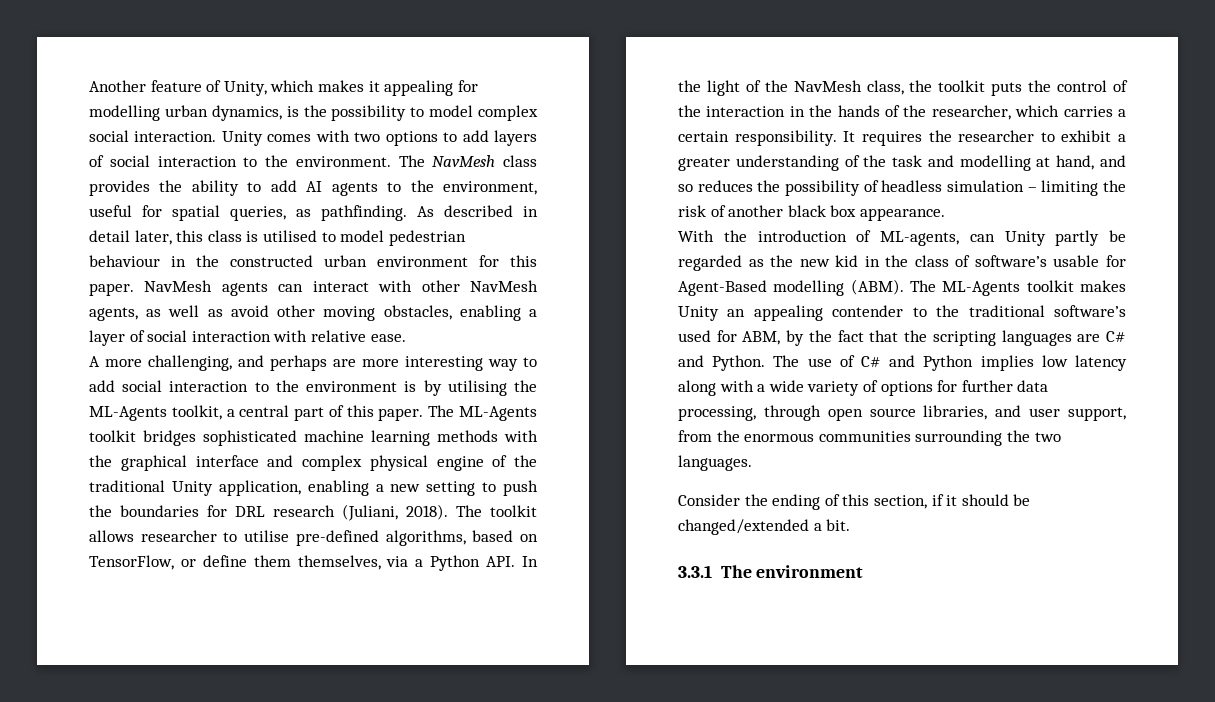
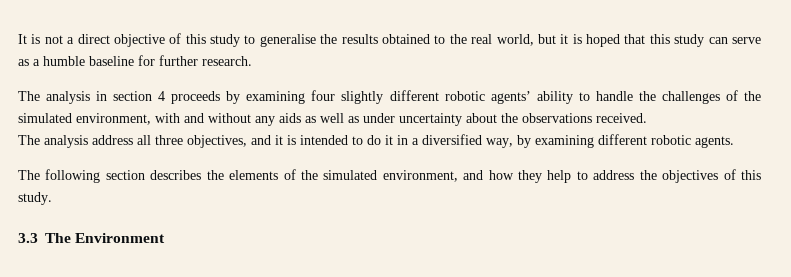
- Another feature of Unity, which makes it appealing for modelling urban dynamics, is the possibility to model complex social interaction. Unity comes with two options to add layers of social interaction to the environment. The NavMesh class provides the ability to add AI agents to the environment, useful for spatial queries, as pathfinding. As described in detail later, this class is utilised to model pedestrian behaviour in the constructed urban environment for this paper. NavMesh agents can interact with other NavMesh agents, as well as avoid other moving obstacles, enabling a layer of social interaction with relative ease.
- A more challenging, and perhaps are more interesting way to add social interaction to the environment is by utilising the ML-Agents toolkit, a central part of this paper. The ML-Agents toolkit bridges sophisticated machine learning methods with the graphical interface and complex physical engine of the traditional Unity application, enabling a new setting to push the boundaries for DRL research (Juliani, 2018). The toolkit allows researcher to utilise pre-defined algorithms, based on TensorFlow, or define them themselves, via a Python API. In the light of the NavMesh class, the toolkit puts the control of the interaction in the hands of the researcher, which carries a certain responsibility. It requires the researcher to exhibit a greater understanding of the task and modelling at hand, and so reduces the possibility of headless simulation – limiting the risk of another black box appearance.
- With the introduction of ML-agents, can Unity partly be regarded as the new kid in the class of software’s usable for Agent-Based modelling (ABM). The ML-Agents toolkit makes Unity an appealing contender to the traditional software’s used for ABM, by the fact that the scripting languages are C# and Python. The use of C# and Python implies low latency along with a wide variety of options for further data processing, through open source libraries, and user support, from the enormous communities surrounding the two languages.
- Consider the ending of this section, if it should be changed/extended a bit.
- 3.3.1 The environment
+ It is not a direct objective of this study to generalise the results obtained to the real world, but it is hoped that this study can serve as a humble baseline for further research.
+ The analysis in section 4 proceeds by examining four slightly different robotic agents’ ability to handle the challenges of the simulated environment, with and without any aids as well as under uncertainty about the observations received.
+ The analysis address all three objectives, and it is intended to do it in a diversified way, by examining different robotic agents.
+ The following section describes the elements of the simulated environment, and how they help to address the objectives of this study.
+ 3.3 The Environment

